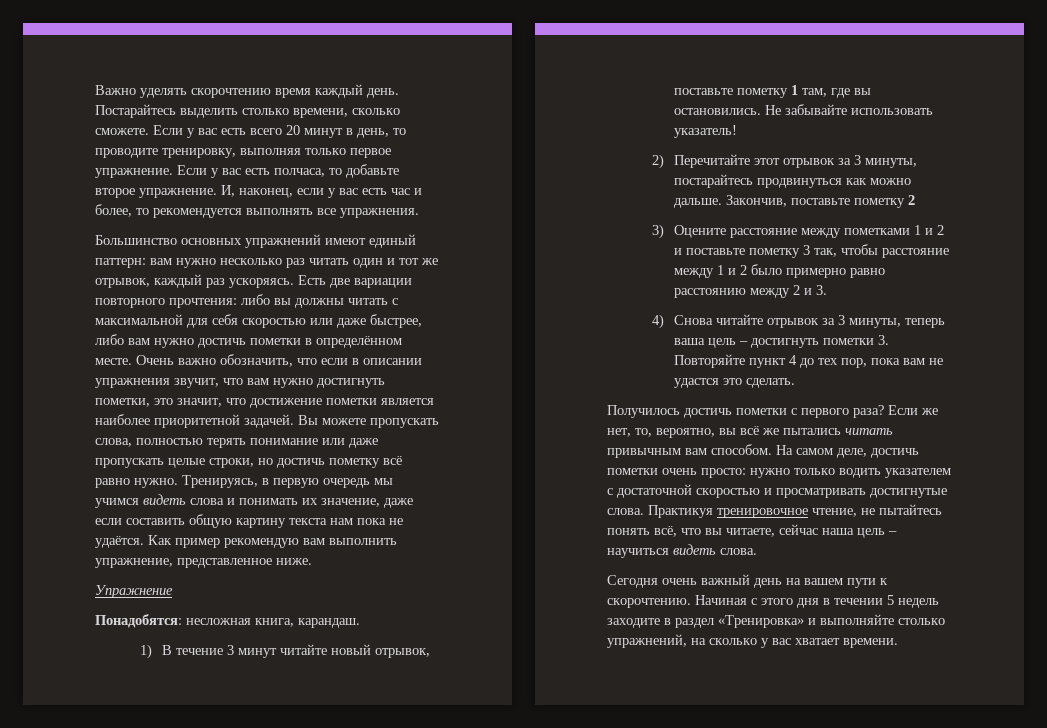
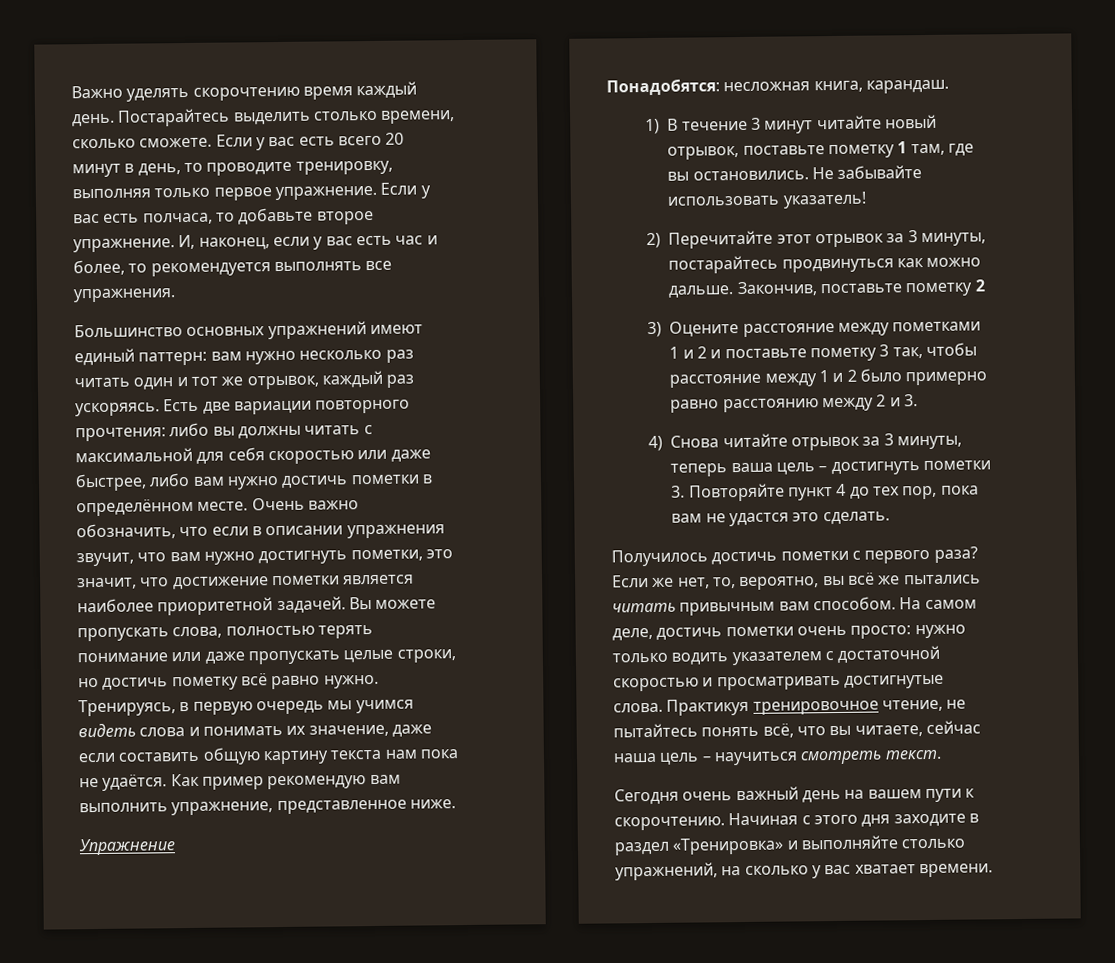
- Практикуя тренировочное чтение, не пытайтесь понять всё, что вы читаете, сейчас наша цель – научиться видеть слова.
+ Практикуя тренировочное чтение, не пытайтесь понять всё, что вы читаете, сейчас наша цель – научиться смотреть текст.
- Начиная с этого дня в течении 5 недель заходите в раздел «Тренировка» и выполняйте столько упражнений, на сколько у вас хватает времени.
+ Начиная с этого дня заходите в раздел «Тренировка» и выполняйте столько упражнений, на сколько у вас хватает времени.

